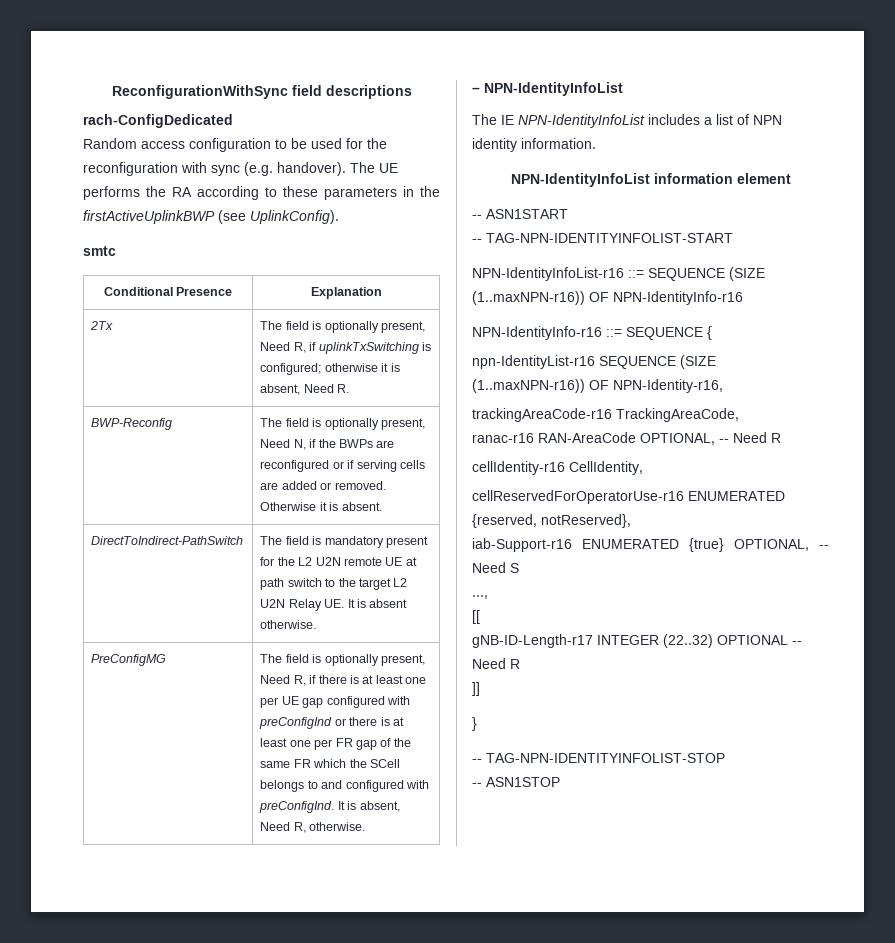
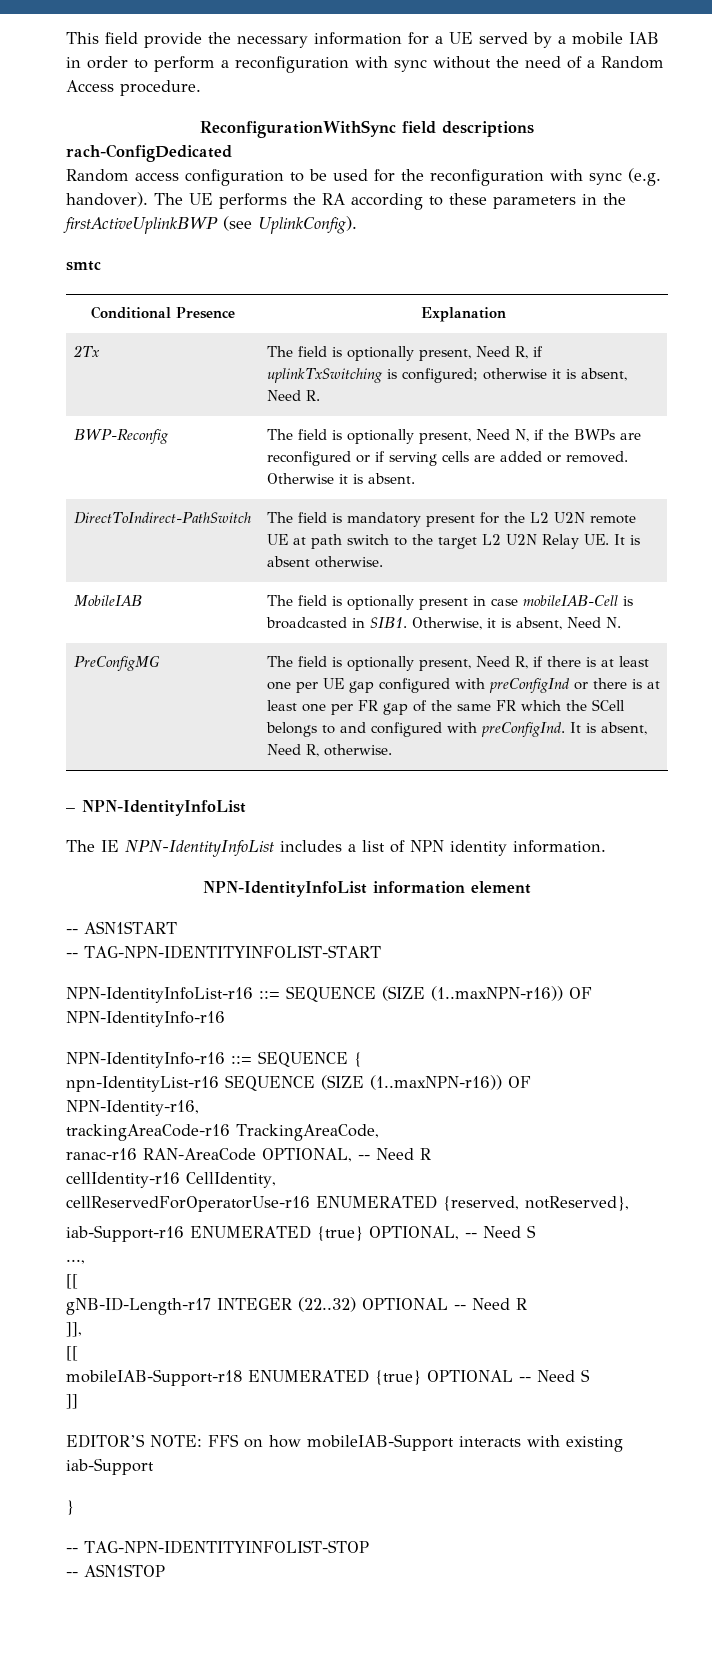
+ This field provide the necessary information for a UE served by a mobile IAB in order to perform a reconfiguration with sync without the need of a Random Access procedure.
+ MobileIAB | The field is optionally present in case mobileIAB-Cell is broadcasted in SIB1. Otherwise, it is absent, Need N.
+ ]],
+ [[
+ mobileIAB-Support-r18 ENUMERATED {true} OPTIONAL -- Need S
  ]]
+ EDITOR’S NOTE: FFS on how mobileIAB-Support interacts with existing iab-Support

